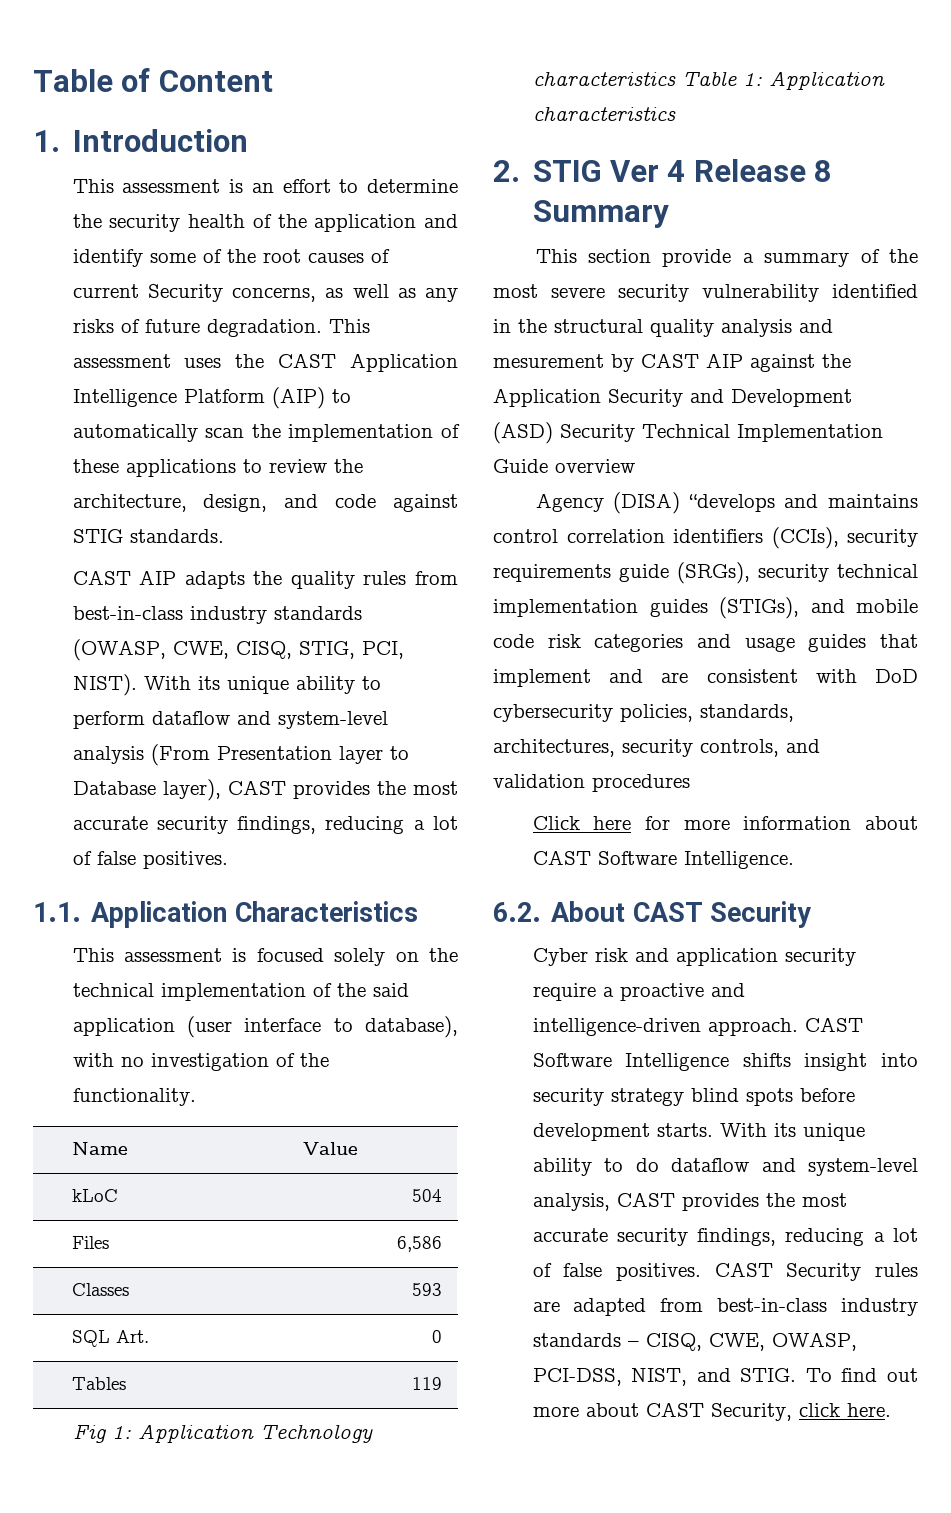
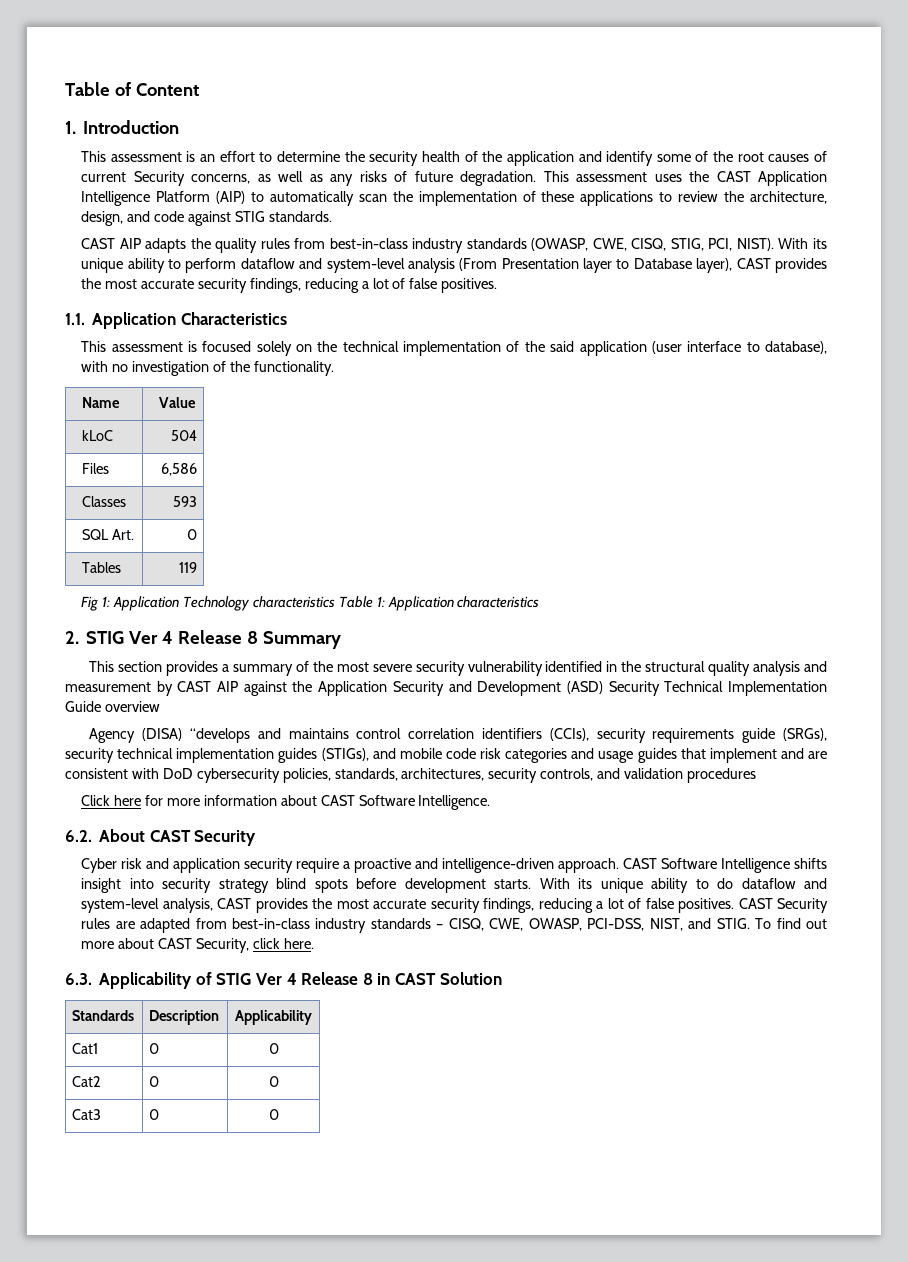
- This section provide a summary of the most severe security vulnerability identified in the structural quality analysis and mesurement by CAST AIP against the Application Security and Development (ASD) Security Technical Implementation Guide overview
+ This section provides a summary of the most severe security vulnerability identified in the structural quality analysis and measurement by CAST AIP against the Application Security and Development (ASD) Security Technical Implementation Guide overview
+ 6.3. Applicability of STIG Ver 4 Release 8 in CAST Solution
+ Standards | Description | Applicability
+ Cat1 | 0 | 0
+ Cat2 | 0 | 0
+ Cat3 | 0 | 0

